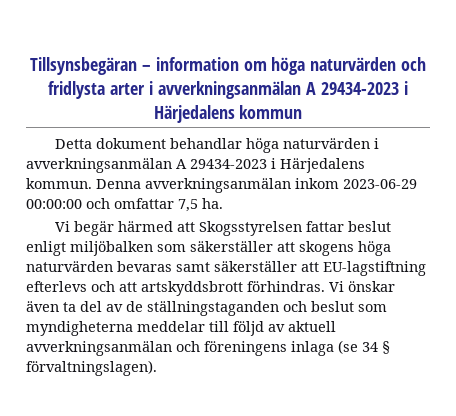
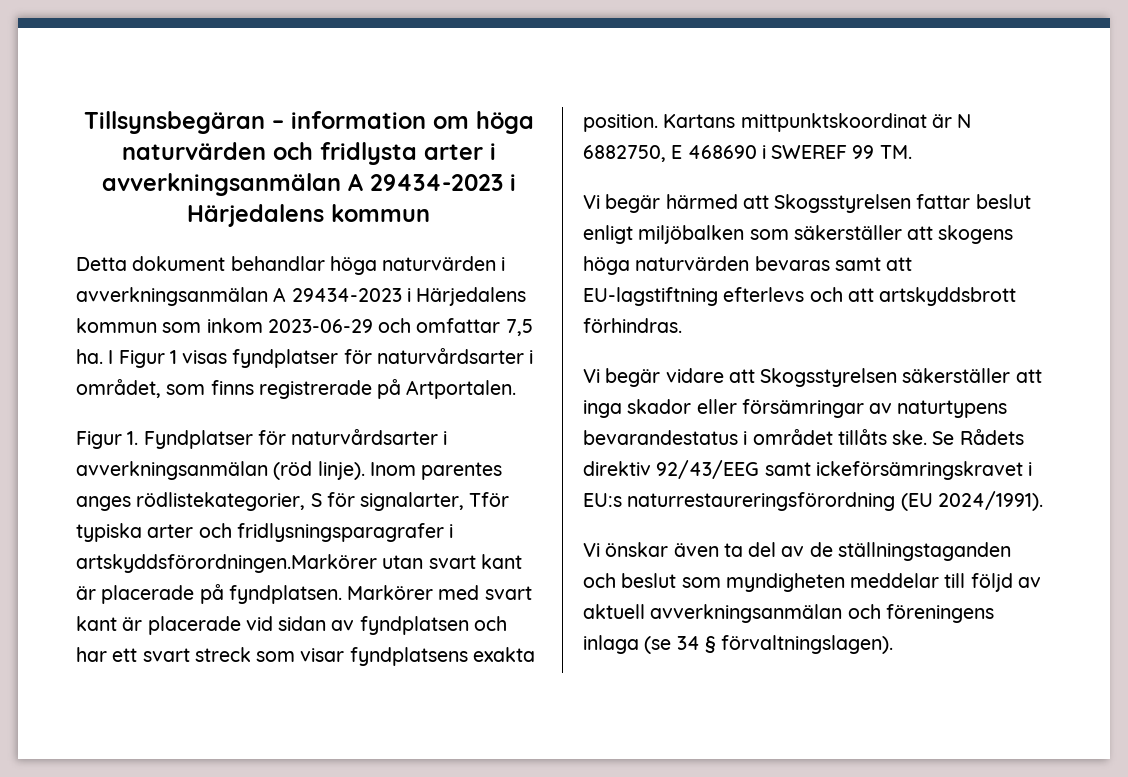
- Detta dokument behandlar höga naturvärden i avverkningsanmälan A 29434-2023 i Härjedalens kommun. Denna avverkningsanmälan inkom 2023-06-29 00:00:00 och omfattar 7,5 ha.
+ Detta dokument behandlar höga naturvärden i avverkningsanmälan A 29434-2023 i Härjedalens kommun som inkom 2023-06-29 och omfattar 7,5 ha. I Figur 1 visas fyndplatser för naturvårdsarter i området, som finns registrerade på Artportalen.
+ Figur 1. Fyndplatser för naturvårdsarter i avverkningsanmälan (röd linje). Inom parentes anges rödlistekategorier, S för signalarter, Tför typiska arter och fridlysningsparagrafer i artskyddsförordningen.Markörer utan svart kant är placerade på fyndplatsen. Markörer med svart kant är placerade vid sidan av fyndplatsen och har ett svart streck som visar fyndplatsens exakta position. Kartans mittpunktskoordinat är N 6882750, E 468690 i SWEREF 99 TM.
- Vi begär härmed att Skogsstyrelsen fattar beslut enligt miljöbalken som säkerställer att skogens höga naturvärden bevaras samt säkerställer att EU-lagstiftning efterlevs och att artskyddsbrott förhindras. Vi önskar även ta del av de ställningstaganden och beslut som myndigheterna meddelar till följd av aktuell avverkningsanmälan och föreningens inlaga (se 34 § förvaltningslagen).
+ Vi begär härmed att Skogsstyrelsen fattar beslut enligt miljöbalken som säkerställer att skogens höga naturvärden bevaras samt att EU-lagstiftning efterlevs och att artskyddsbrott förhindras.
+ Vi begär vidare att Skogsstyrelsen säkerställer att inga skador eller försämringar av naturtypens bevarandestatus i området tillåts ske. Se Rådets direktiv 92/43/EEG samt ickeförsämringskravet i EU:s naturrestaureringsförordning (EU 2024/1991).
+ Vi önskar även ta del av de ställningstaganden och beslut som myndigheten meddelar till följd av aktuell avverkningsanmälan och föreningens inlaga (se 34 § förvaltningslagen).

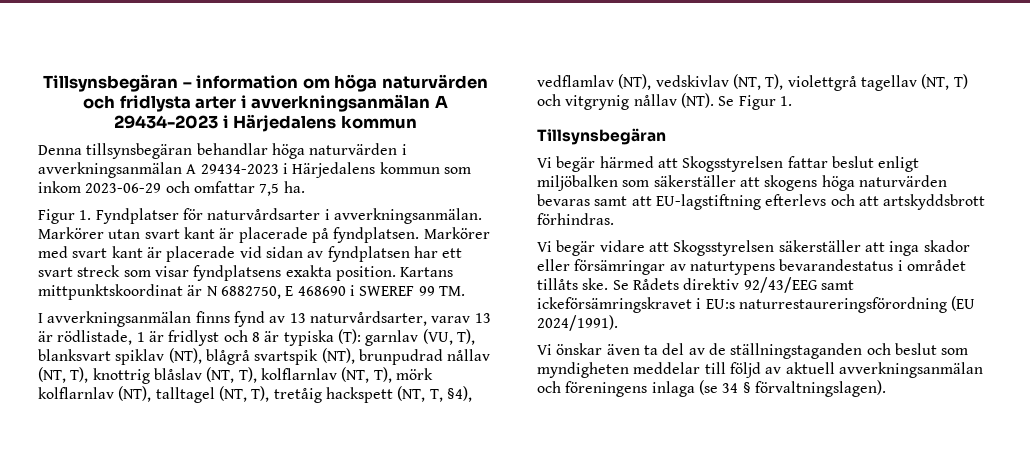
- Detta dokument behandlar höga naturvärden i avverkningsanmälan A 29434-2023 i Härjedalens kommun som inkom 2023-06-29 och omfattar 7,5 ha. I Figur 1 visas fyndplatser för naturvårdsarter i området, som finns registrerade på Artportalen.
+ Denna tillsynsbegäran behandlar höga naturvärden i avverkningsanmälan A 29434-2023 i Härjedalens kommun som inkom 2023-06-29 och omfattar 7,5 ha.
- Figur 1. Fyndplatser för naturvårdsarter i avverkningsanmälan (röd linje). Inom parentes anges rödlistekategorier, S för signalarter, Tför typiska arter och fridlysningsparagrafer i artskyddsförordningen.Markörer utan svart kant är placerade på fyndplatsen.
+ Figur 1. Fyndplatser för naturvårdsarter i avverkningsanmälan. Markörer utan svart kant är placerade på fyndplatsen.
- Markörer med svart kant är placerade vid sidan av fyndplatsen och har ett svart streck som visar fyndplatsens exakta position.
+ Markörer med svart kant är placerade vid sidan av fyndplatsen har ett svart streck som visar fyndplatsens exakta position.
+ I avverkningsanmälan finns fynd av 13 naturvårdsarter, varav 13 är rödlistade, 1 är fridlyst och 8 är typiska (T): garnlav (VU, T), blanksvart spiklav (NT), blågrå svartspik (NT), brunpudrad nållav (NT, T), knottrig blåslav (NT, T), kolflarnlav (NT, T), mörk kolflarnlav (NT), talltagel (NT, T), tretåig hackspett (NT, T, §4), vedflamlav (NT), vedskivlav (NT, T), violettgrå tagellav (NT, T) och vitgrynig nållav (NT). Se Figur 1.
+ Tillsynsbegäran

